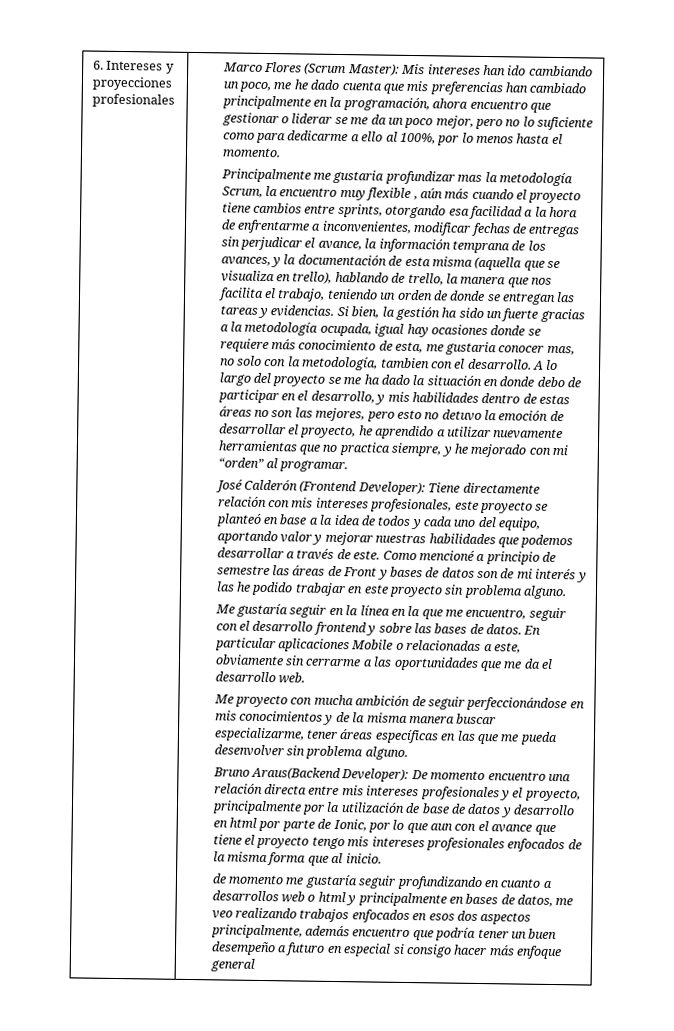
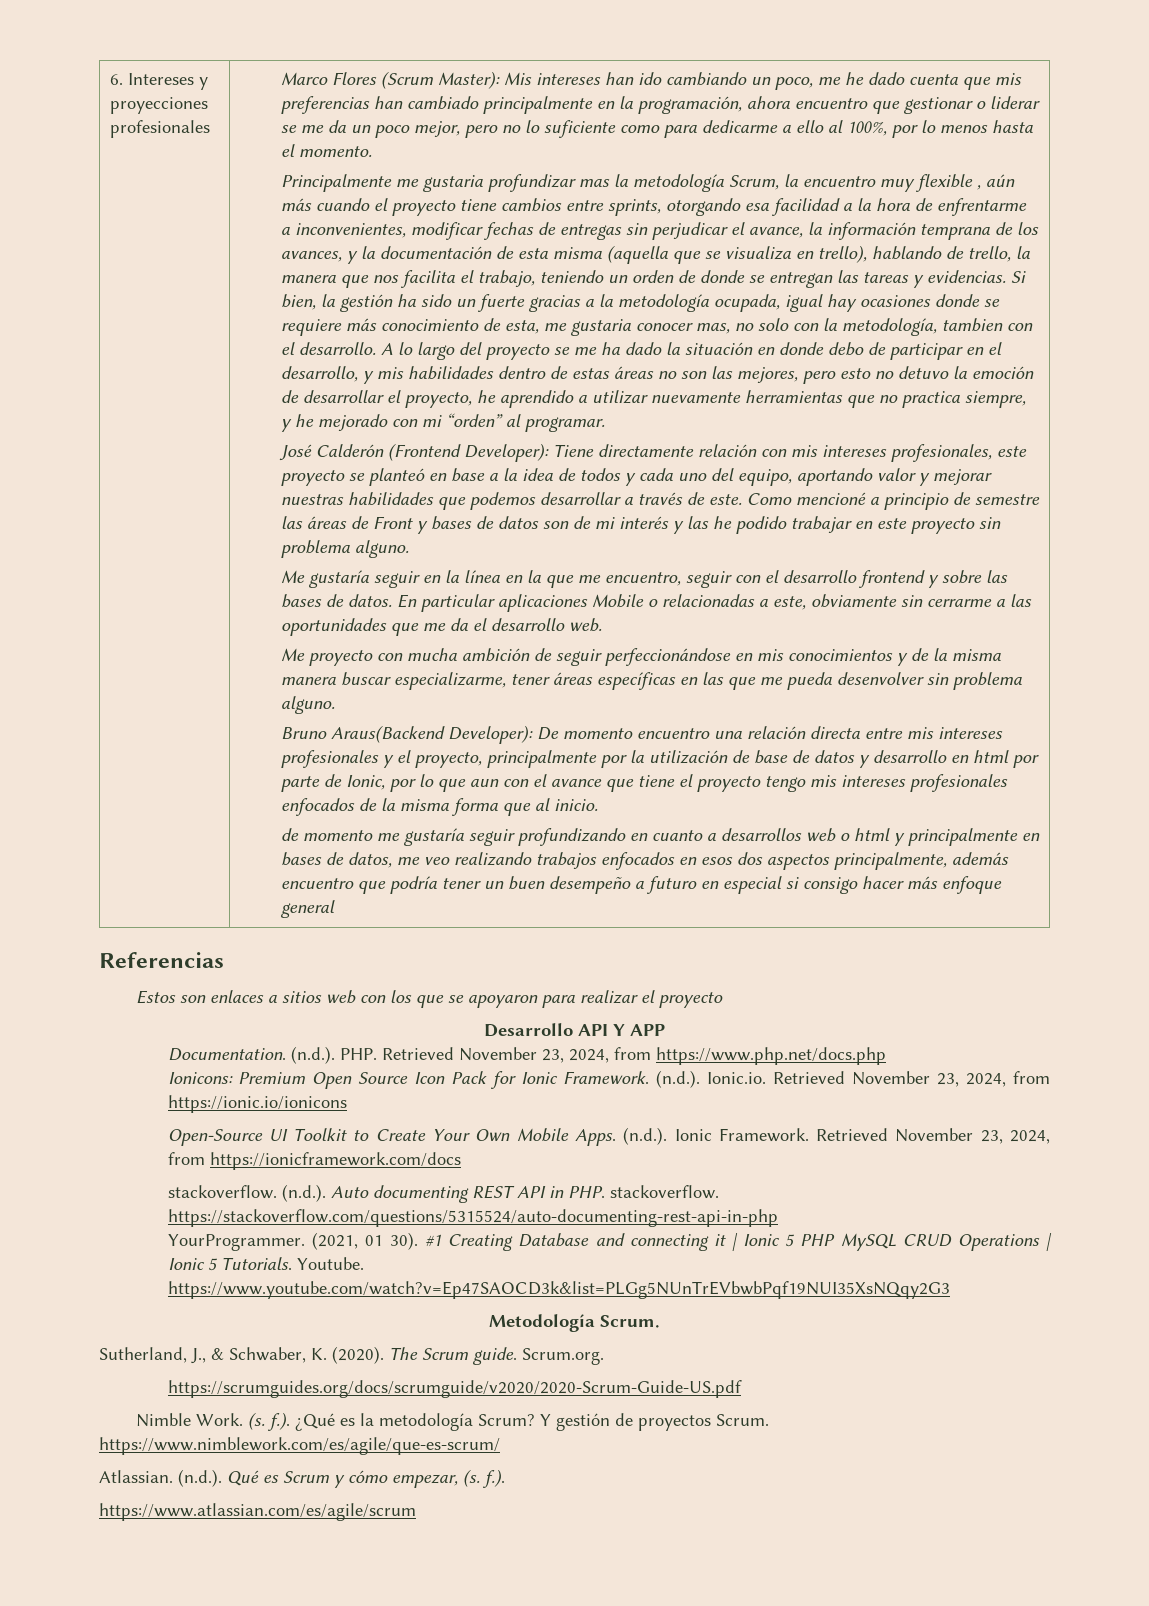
+ Referencias
+ Estos son enlaces a sitios web con los que se apoyaron para realizar el proyecto
+ Desarrollo API Y APP
+ Documentation. (n.d.). PHP. Retrieved November 23, 2024, from https://www.php.net/docs.php
+ Ionicons: Premium Open Source Icon Pack for Ionic Framework. (n.d.). Ionic.io. Retrieved November 23, 2024, from https://ionic.io/ionicons
+ Open-Source UI Toolkit to Create Your Own Mobile Apps. (n.d.). Ionic Framework. Retrieved November 23, 2024, from https://ionicframework.com/docs
+ stackoverflow. (n.d.). Auto documenting REST API in PHP. stackoverflow. https://stackoverflow.com/questions/5315524/auto-documenting-rest-api-in-php
+ YourProgrammer. (2021, 01 30). #1 Creating Database and connecting it | Ionic 5 PHP MySQL CRUD Operations | Ionic 5 Tutorials. Youtube. https://www.youtube.com/watch?v=Ep47SAOCD3k&list=PLGg5NUnTrEVbwbPqf19NUI35XsNQqy2G3
+ Metodología Scrum.
+ Sutherland, J., & Schwaber, K. (2020). The Scrum guide. Scrum.org.
+ https://scrumguides.org/docs/scrumguide/v2020/2020-Scrum-Guide-US.pdf
+ Nimble Work. (s. f.). ¿Qué es la metodología Scrum? Y gestión de proyectos Scrum. https://www.nimblework.com/es/agile/que-es-scrum/
+ Atlassian. (n.d.). Qué es Scrum y cómo empezar, (s. f.).
+ https://www.atlassian.com/es/agile/scrum

